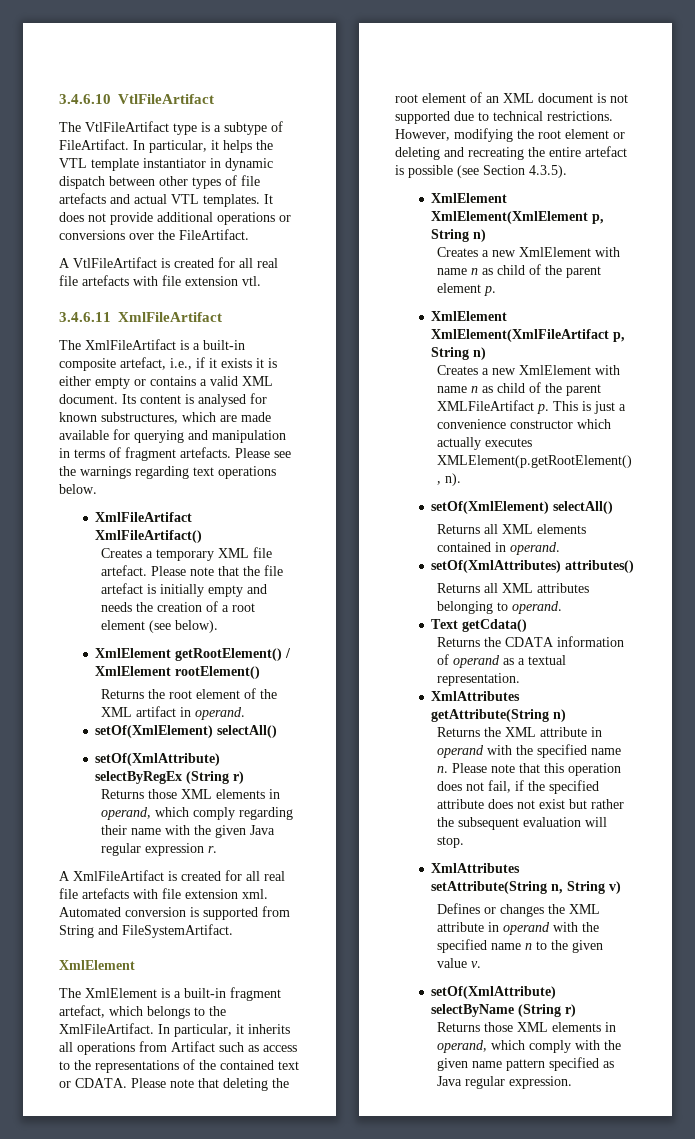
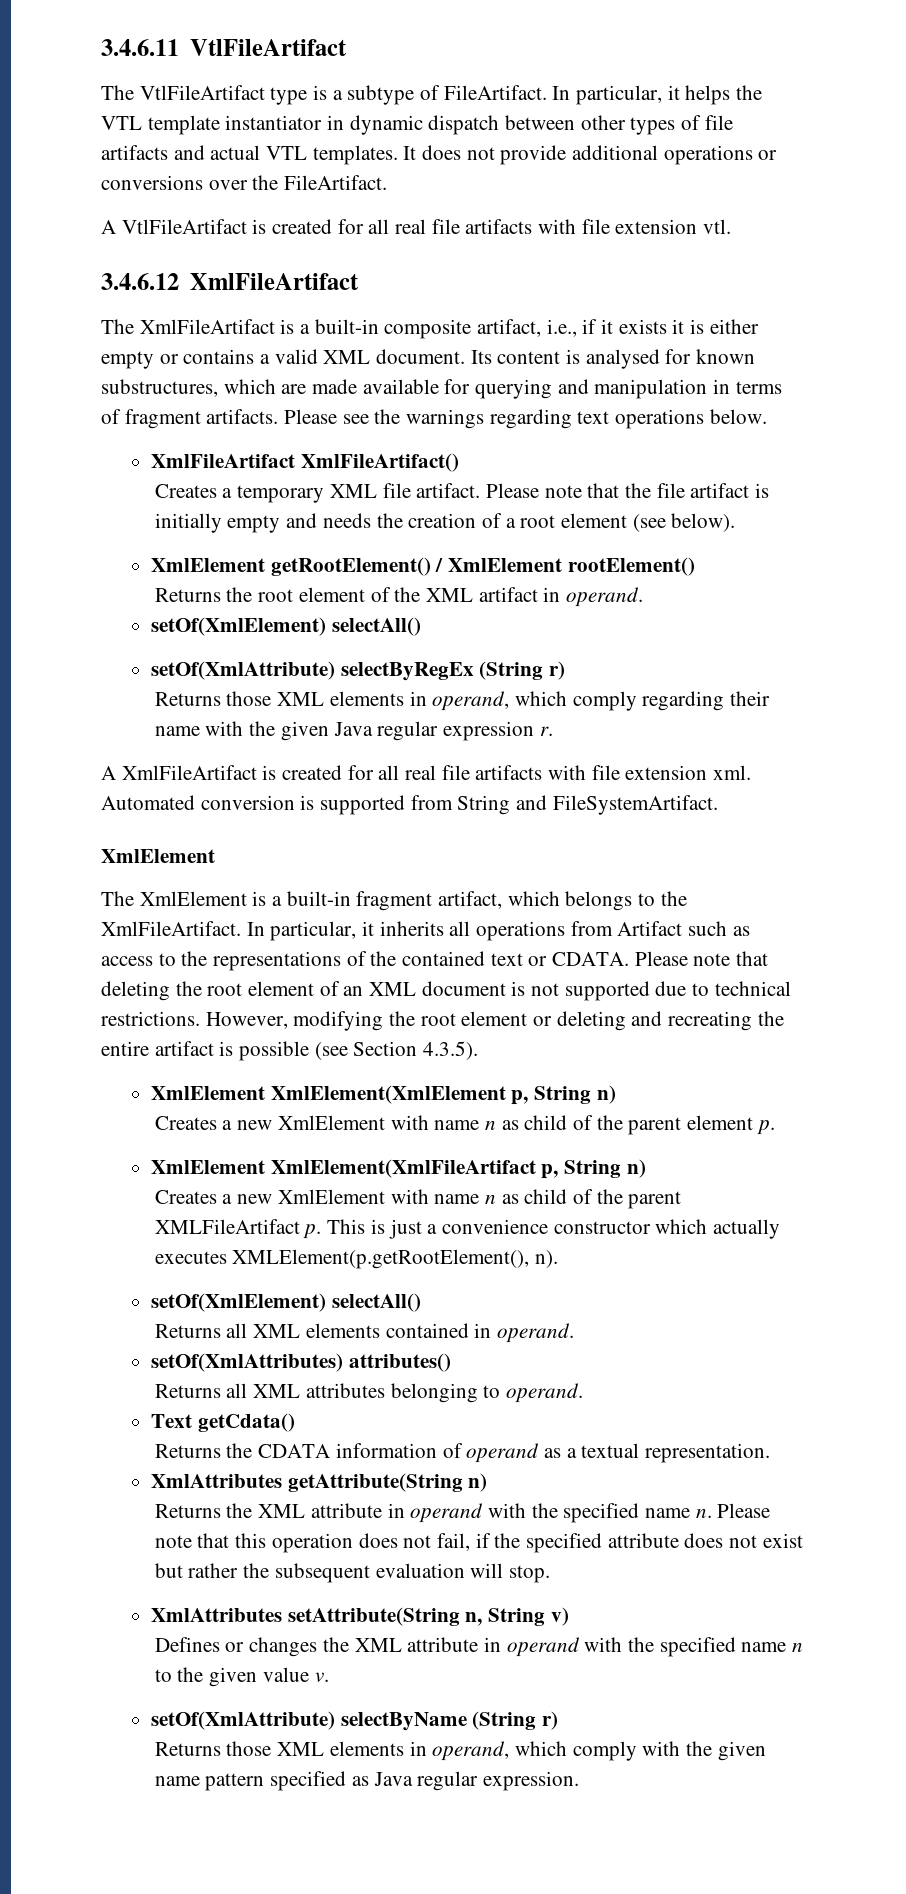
- 3.4.6.10 VtlFileArtifact
+ 3.4.6.11 VtlFileArtifact
- In particular, it helps the VTL template instantiator in dynamic dispatch between other types of file artefacts and actual VTL templates.
+ In particular, it helps the VTL template instantiator in dynamic dispatch between other types of file artifacts and actual VTL templates.
- A VtlFileArtifact is created for all real file artefacts with file extension vtl.
+ A VtlFileArtifact is created for all real file artifacts with file extension vtl.
- 3.4.6.11 XmlFileArtifact
+ 3.4.6.12 XmlFileArtifact
- The XmlFileArtifact is a built-in composite artefact, i.e., if it exists it is either empty or contains a valid XML document.
+ The XmlFileArtifact is a built-in composite artifact, i.e., if it exists it is either empty or contains a valid XML document.
- Its content is analysed for known substructures, which are made available for querying and manipulation in terms of fragment artefacts.
+ Its content is analysed for known substructures, which are made available for querying and manipulation in terms of fragment artifacts.
- Creates a temporary XML file artefact.
+ Creates a temporary XML file artifact.
- Please note that the file artefact is initially empty and needs the creation of a root element (see below).
+ Please note that the file artifact is initially empty and needs the creation of a root element (see below).
- A XmlFileArtifact is created for all real file artefacts with file extension xml.
+ A XmlFileArtifact is created for all real file artifacts with file extension xml.
- The XmlElement is a built-in fragment artefact, which belongs to the XmlFileArtifact.
+ The XmlElement is a built-in fragment artifact, which belongs to the XmlFileArtifact.
- However, modifying the root element or deleting and recreating the entire artefact is possible (see Section 4.3.5).
+ However, modifying the root element or deleting and recreating the entire artifact is possible (see Section 4.3.5).

